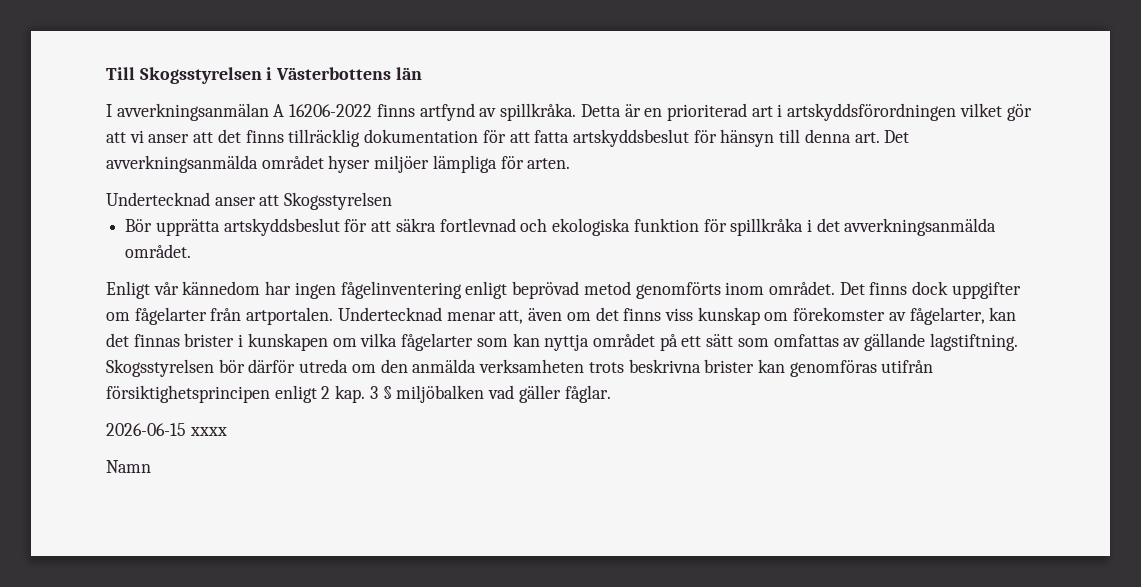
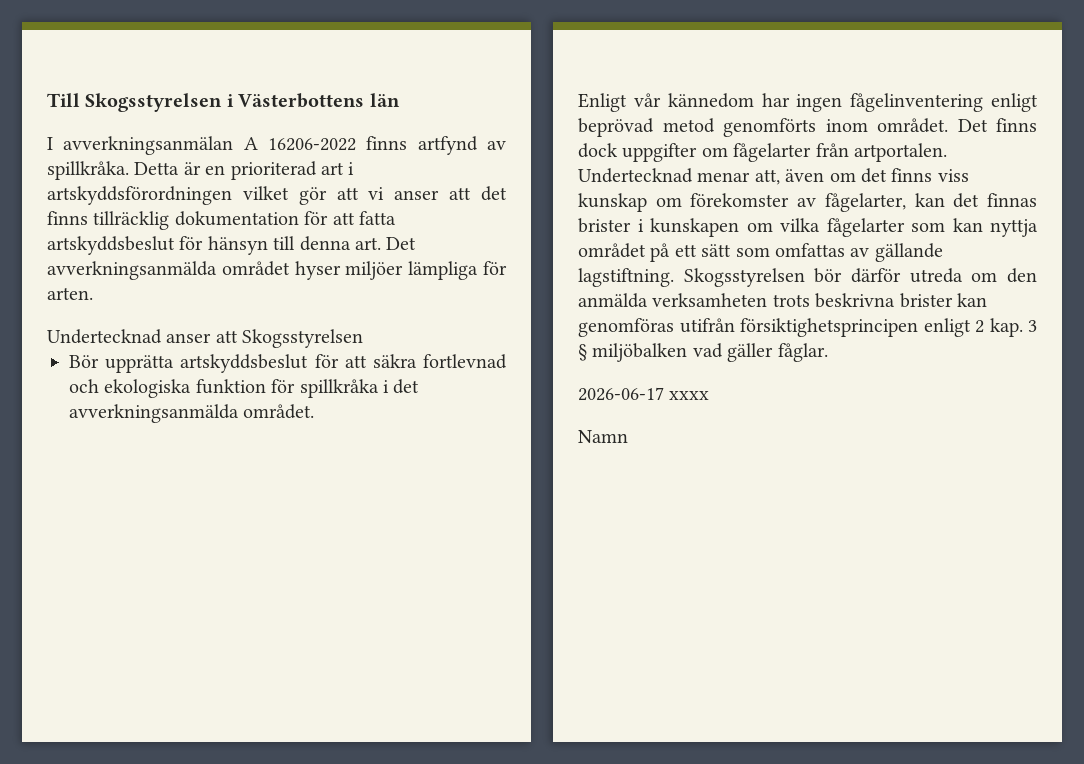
- 2026-06-15 xxxx
+ 2026-06-17 xxxx

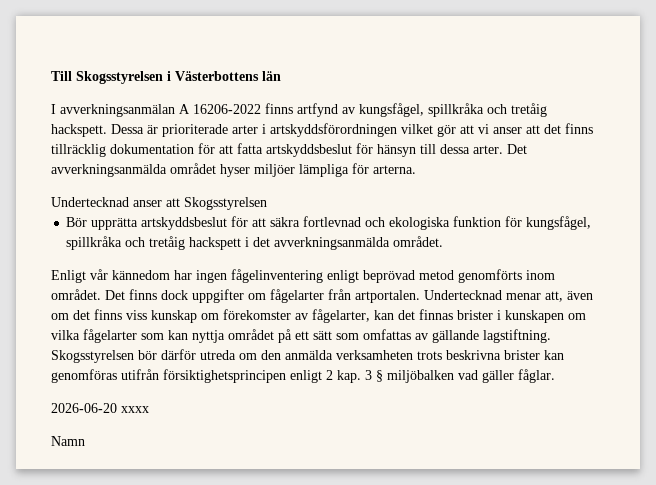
- I avverkningsanmälan A 16206-2022 finns artfynd av spillkråka. Detta är en prioriterad art i artskyddsförordningen vilket gör att vi anser att det finns tillräcklig dokumentation för att fatta artskyddsbeslut för hänsyn till denna art. Det avverkningsanmälda området hyser miljöer lämpliga för arten.
+ I avverkningsanmälan A 16206-2022 finns artfynd av kungsfågel, spillkråka och tretåig hackspett. Dessa är prioriterade arter i artskyddsförordningen vilket gör att vi anser att det finns tillräcklig dokumentation för att fatta artskyddsbeslut för hänsyn till dessa arter. Det avverkningsanmälda området hyser miljöer lämpliga för arterna.
- Bör upprätta artskyddsbeslut för att säkra fortlevnad och ekologiska funktion för spillkråka i det avverkningsanmälda området.
+ Bör upprätta artskyddsbeslut för att säkra fortlevnad och ekologiska funktion för kungsfågel, spillkråka och tretåig hackspett i det avverkningsanmälda området.
- 2026-06-17 xxxx
+ 2026-06-20 xxxx

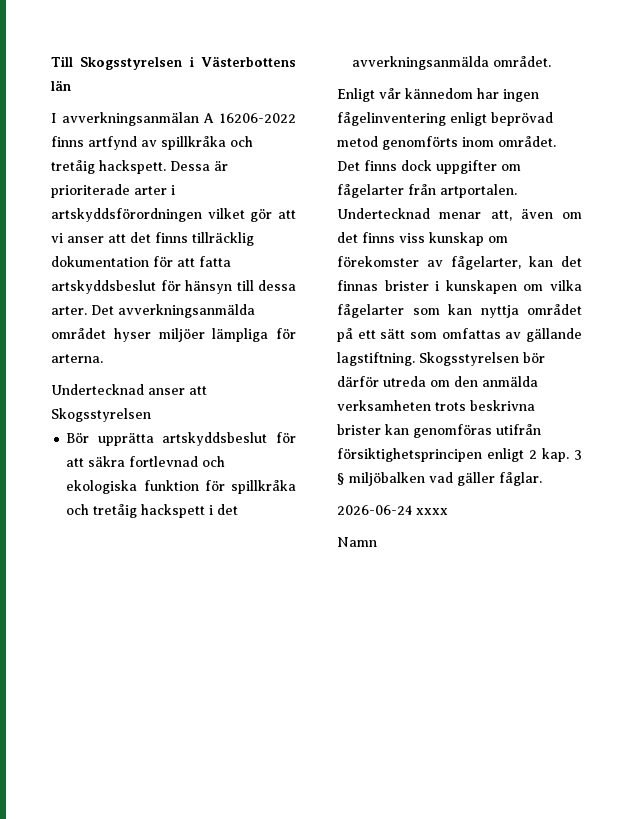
- I avverkningsanmälan A 16206-2022 finns artfynd av kungsfågel, spillkråka och tretåig hackspett.
+ I avverkningsanmälan A 16206-2022 finns artfynd av spillkråka och tretåig hackspett.
- Bör upprätta artskyddsbeslut för att säkra fortlevnad och ekologiska funktion för kungsfågel, spillkråka och tretåig hackspett i det avverkningsanmälda området.
+ Bör upprätta artskyddsbeslut för att säkra fortlevnad och ekologiska funktion för spillkråka och tretåig hackspett i det avverkningsanmälda området.
- 2026-06-20 xxxx
+ 2026-06-24 xxxx

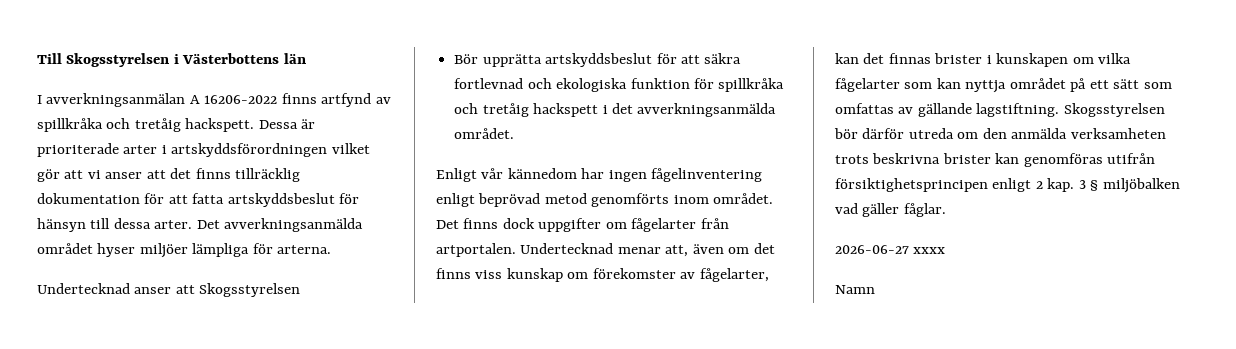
- 2026-06-24 xxxx
+ 2026-06-27 xxxx

